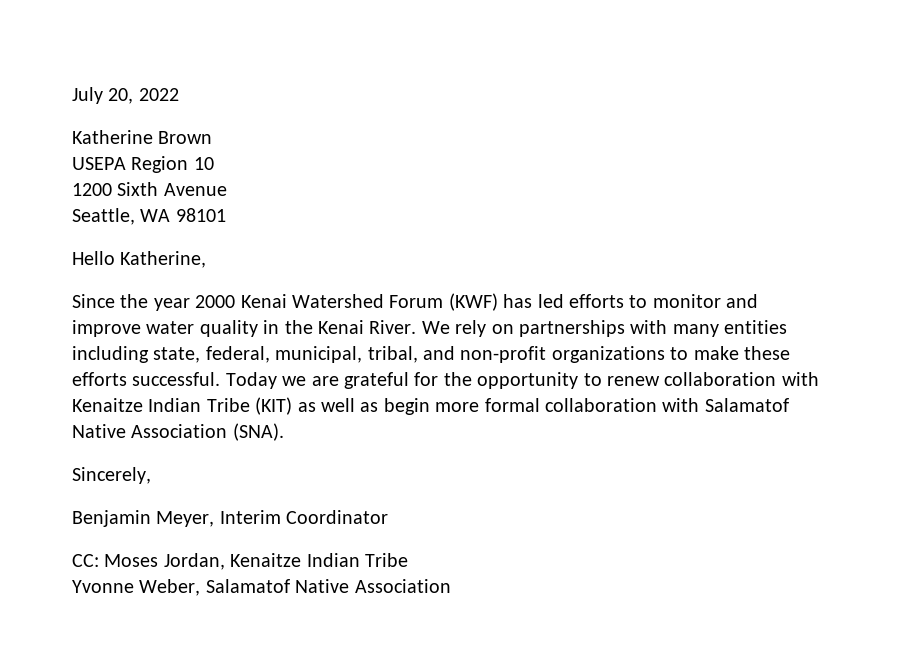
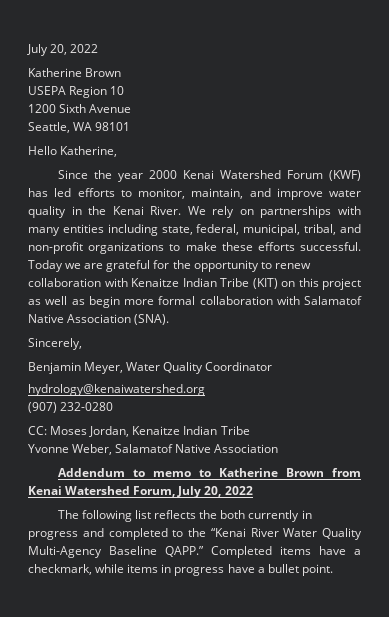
- Since the year 2000 Kenai Watershed Forum (KWF) has led efforts to monitor and improve water quality in the Kenai River.
+ Since the year 2000 Kenai Watershed Forum (KWF) has led efforts to monitor, maintain, and improve water quality in the Kenai River.
- Today we are grateful for the opportunity to renew collaboration with Kenaitze Indian Tribe (KIT) as well as begin more formal collaboration with Salamatof Native Association (SNA).
+ Today we are grateful for the opportunity to renew collaboration with Kenaitze Indian Tribe (KIT) on this project as well as begin more formal collaboration with Salamatof Native Association (SNA).
- Benjamin Meyer, Interim Coordinator
+ Benjamin Meyer, Water Quality Coordinator
+ hydrology@kenaiwatershed.org
+ (907) 232-0280
+ Addendum to memo to Katherine Brown from Kenai Watershed Forum, July 20, 2022
+ The following list reflects the both currently in progress and completed to the “Kenai River Water Quality Multi-Agency Baseline QAPP.” Completed items have a checkmark, while items in progress have a bullet point.

